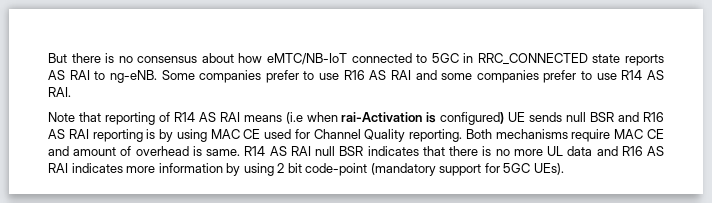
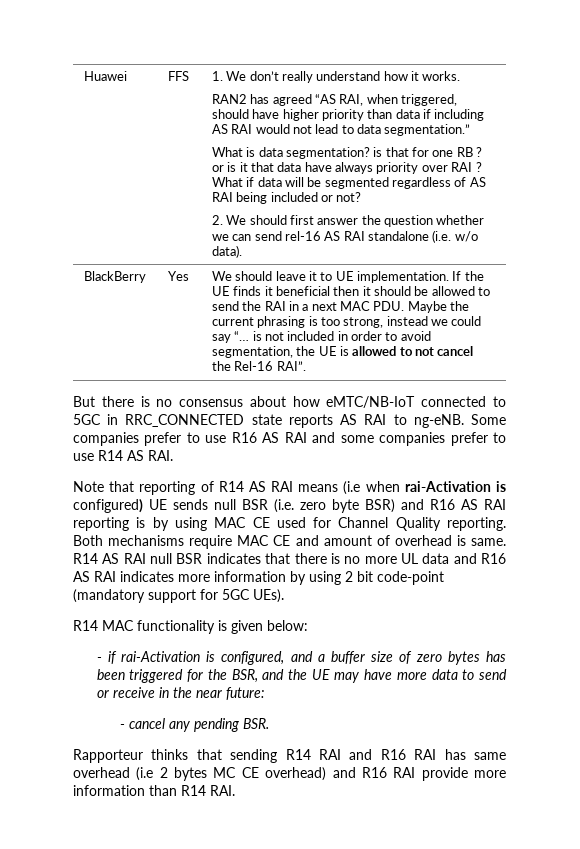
+ Huawei | FFS | 1. We don’t really understand how it works.
+ RAN2 has agreed “AS RAI, when triggered, should have higher priority than data if including AS RAI would not lead to data segmentation.”
+ What is data segmentation? is that for one RB ? or is it that data have always priority over RAI ? What if data will be segmented regardless of AS RAI being included or not?
+ 2. We should first answer the question whether we can send rel-16 AS RAI standalone (i.e. w/o data).
+ BlackBerry | Yes | We should leave it to UE implementation. If the UE finds it beneficial then it should be allowed to send the RAI in a next MAC PDU. Maybe the current phrasing is too strong, instead we could say “… is not included in order to avoid segmentation, the UE is allowed to not cancel the Rel-16 RAI”.
- Note that reporting of R14 AS RAI means (i.e when rai-Activation is configured) UE sends null BSR and R16 AS RAI reporting is by using MAC CE used for Channel Quality reporting.
+ Note that reporting of R14 AS RAI means (i.e when rai-Activation is configured) UE sends null BSR (i.e. zero byte BSR) and R16 AS RAI reporting is by using MAC CE used for Channel Quality reporting.
+ R14 MAC functionality is given below:
+ - if rai-Activation is configured, and a buffer size of zero bytes has been triggered for the BSR, and the UE may have more data to send or receive in the near future:
+ - cancel any pending BSR.
+ Rapporteur thinks that sending R14 RAI and R16 RAI has same overhead (i.e 2 bytes MC CE overhead) and R16 RAI provide more information than R14 RAI.

